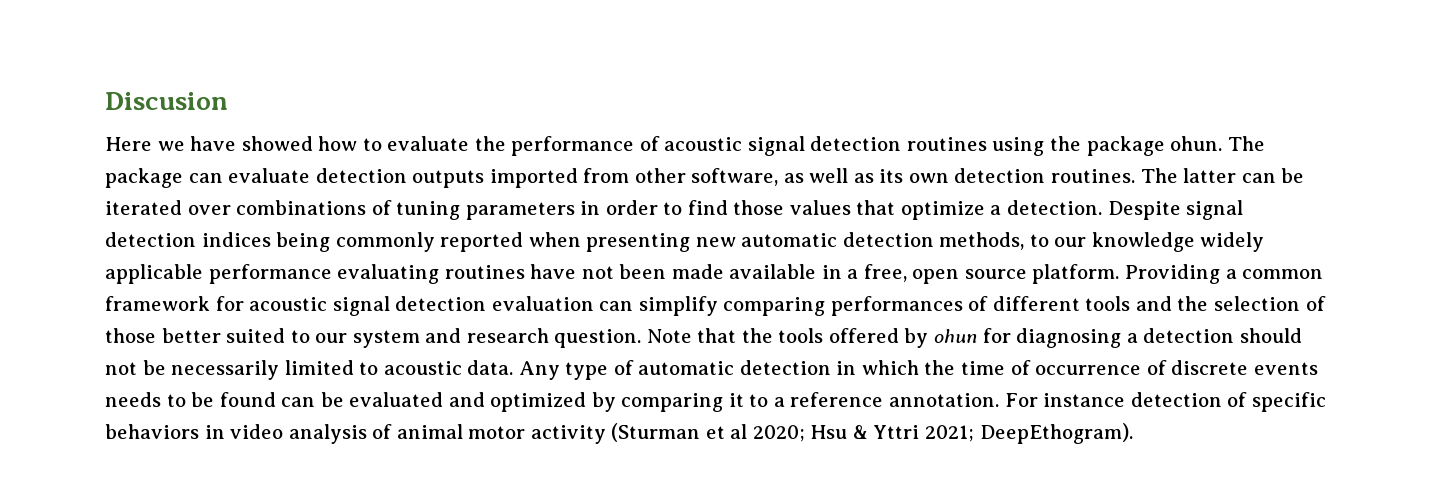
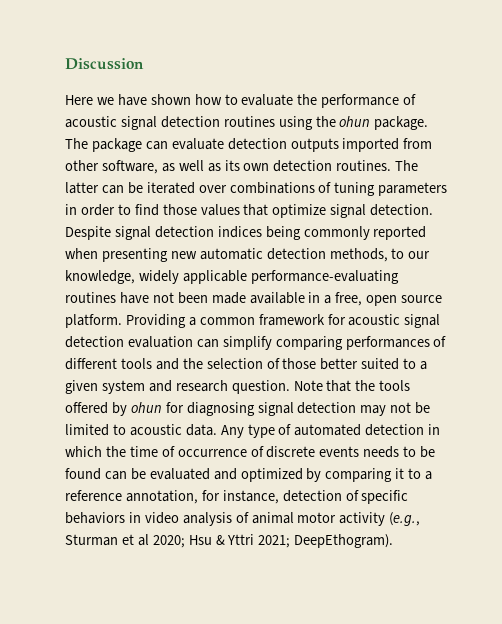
- Discusion
+ Discussion
- Here we have showed how to evaluate the performance of acoustic signal detection routines using the package ohun.
+ Here we have shown how to evaluate the performance of acoustic signal detection routines using the ohun package.
- The latter can be iterated over combinations of tuning parameters in order to find those values that optimize a detection.
+ The latter can be iterated over combinations of tuning parameters in order to find those values that optimize signal detection.
- Despite signal detection indices being commonly reported when presenting new automatic detection methods, to our knowledge widely applicable performance evaluating routines have not been made available in a free, open source platform.
+ Despite signal detection indices being commonly reported when presenting new automatic detection methods, to our knowledge, widely applicable performance-evaluating routines have not been made available in a free, open source platform.
- Providing a common framework for acoustic signal detection evaluation can simplify comparing performances of different tools and the selection of those better suited to our system and research question.
+ Providing a common framework for acoustic signal detection evaluation can simplify comparing performances of different tools and the selection of those better suited to a given system and research question.
- Note that the tools offered by ohun for diagnosing a detection should not be necessarily limited to acoustic data.
+ Note that the tools offered by ohun for diagnosing signal detection may not be limited to acoustic data.
- Any type of automatic detection in which the time of occurrence of discrete events needs to be found can be evaluated and optimized by comparing it to a reference annotation. For instance detection of specific behaviors in video analysis of animal motor activity (Sturman et al 2020; Hsu & Yttri 2021; DeepEthogram).
+ Any type of automated detection in which the time of occurrence of discrete events needs to be found can be evaluated and optimized by comparing it to a reference annotation, for instance, detection of specific behaviors in video analysis of animal motor activity (e.g., Sturman et al 2020; Hsu & Yttri 2021; DeepEthogram).

